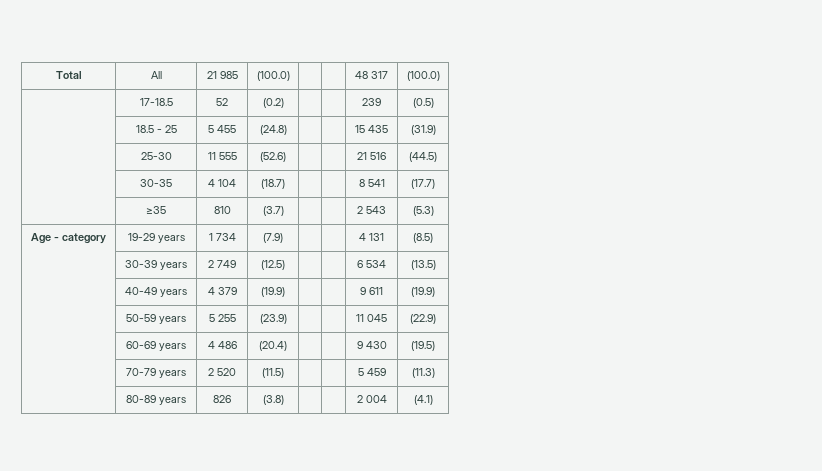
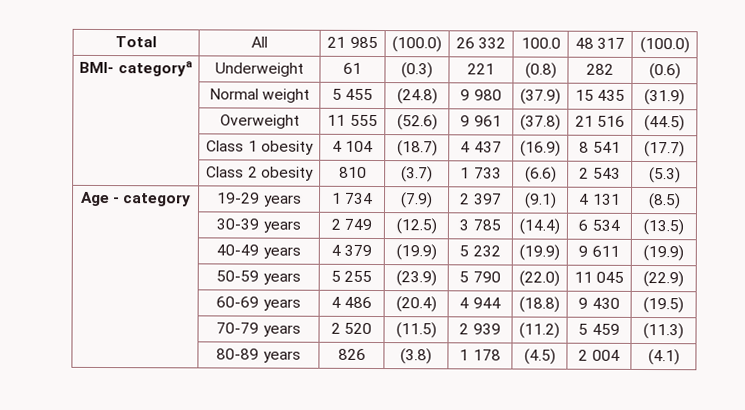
- Total | All | 21 985 | (100.0) | | | 48 317 | (100.0)
+ Total | All | 21 985 | (100.0) | 26 332 | 100.0 | 48 317 | (100.0)
- | 17-18.5 | 52 | (0.2) | | | 239 | (0.5)
- | 18.5 - 25 | 5 455 | (24.8) | | | 15 435 | (31.9)
+ BMI- categorya | Underweight | 61 | (0.3) | 221 | (0.8) | 282 | (0.6)
+ | Normal weight | 5 455 | (24.8) | 9 980 | (37.9) | 15 435 | (31.9)
- | 25-30 | 11 555 | (52.6) | | | 21 516 | (44.5)
+ | Overweight | 11 555 | (52.6) | 9 961 | (37.8) | 21 516 | (44.5)
- | 30-35 | 4 104 | (18.7) | | | 8 541 | (17.7)
+ | Class 1 obesity | 4 104 | (18.7) | 4 437 | (16.9) | 8 541 | (17.7)
- | ≥35 | 810 | (3.7) | | | 2 543 | (5.3)
+ | Class 2 obesity | 810 | (3.7) | 1 733 | (6.6) | 2 543 | (5.3)
- Age - category | 19-29 years | 1 734 | (7.9) | | | 4 131 | (8.5)
+ Age - category | 19-29 years | 1 734 | (7.9) | 2 397 | (9.1) | 4 131 | (8.5)
- | 30-39 years | 2 749 | (12.5) | | | 6 534 | (13.5)
+ | 30-39 years | 2 749 | (12.5) | 3 785 | (14.4) | 6 534 | (13.5)
- | 40-49 years | 4 379 | (19.9) | | | 9 611 | (19.9)
+ | 40-49 years | 4 379 | (19.9) | 5 232 | (19.9) | 9 611 | (19.9)
- | 50-59 years | 5 255 | (23.9) | | | 11 045 | (22.9)
+ | 50-59 years | 5 255 | (23.9) | 5 790 | (22.0) | 11 045 | (22.9)
- | 60-69 years | 4 486 | (20.4) | | | 9 430 | (19.5)
+ | 60-69 years | 4 486 | (20.4) | 4 944 | (18.8) | 9 430 | (19.5)
- | 70-79 years | 2 520 | (11.5) | | | 5 459 | (11.3)
+ | 70-79 years | 2 520 | (11.5) | 2 939 | (11.2) | 5 459 | (11.3)
- | 80-89 years | 826 | (3.8) | | | 2 004 | (4.1)
+ | 80-89 years | 826 | (3.8) | 1 178 | (4.5) | 2 004 | (4.1)

